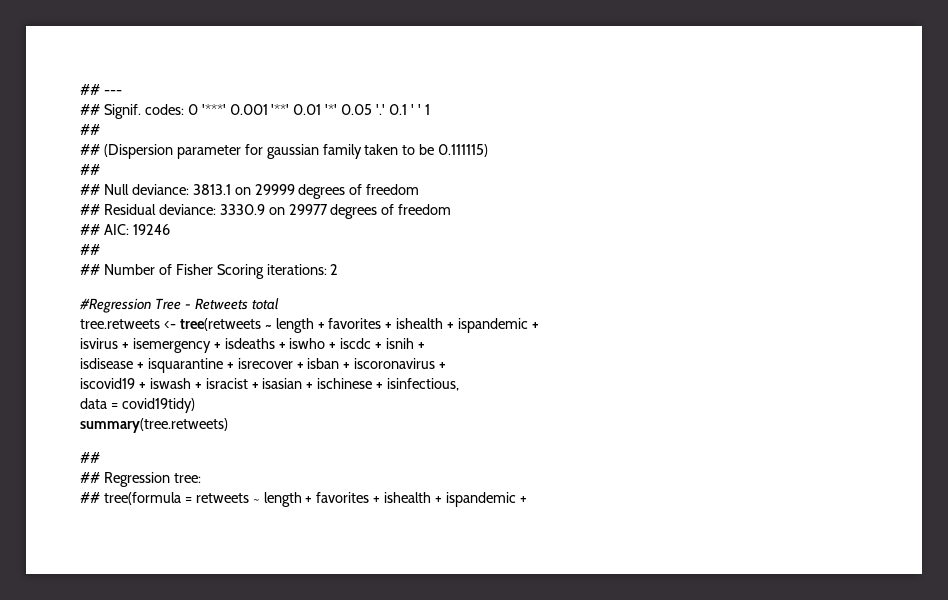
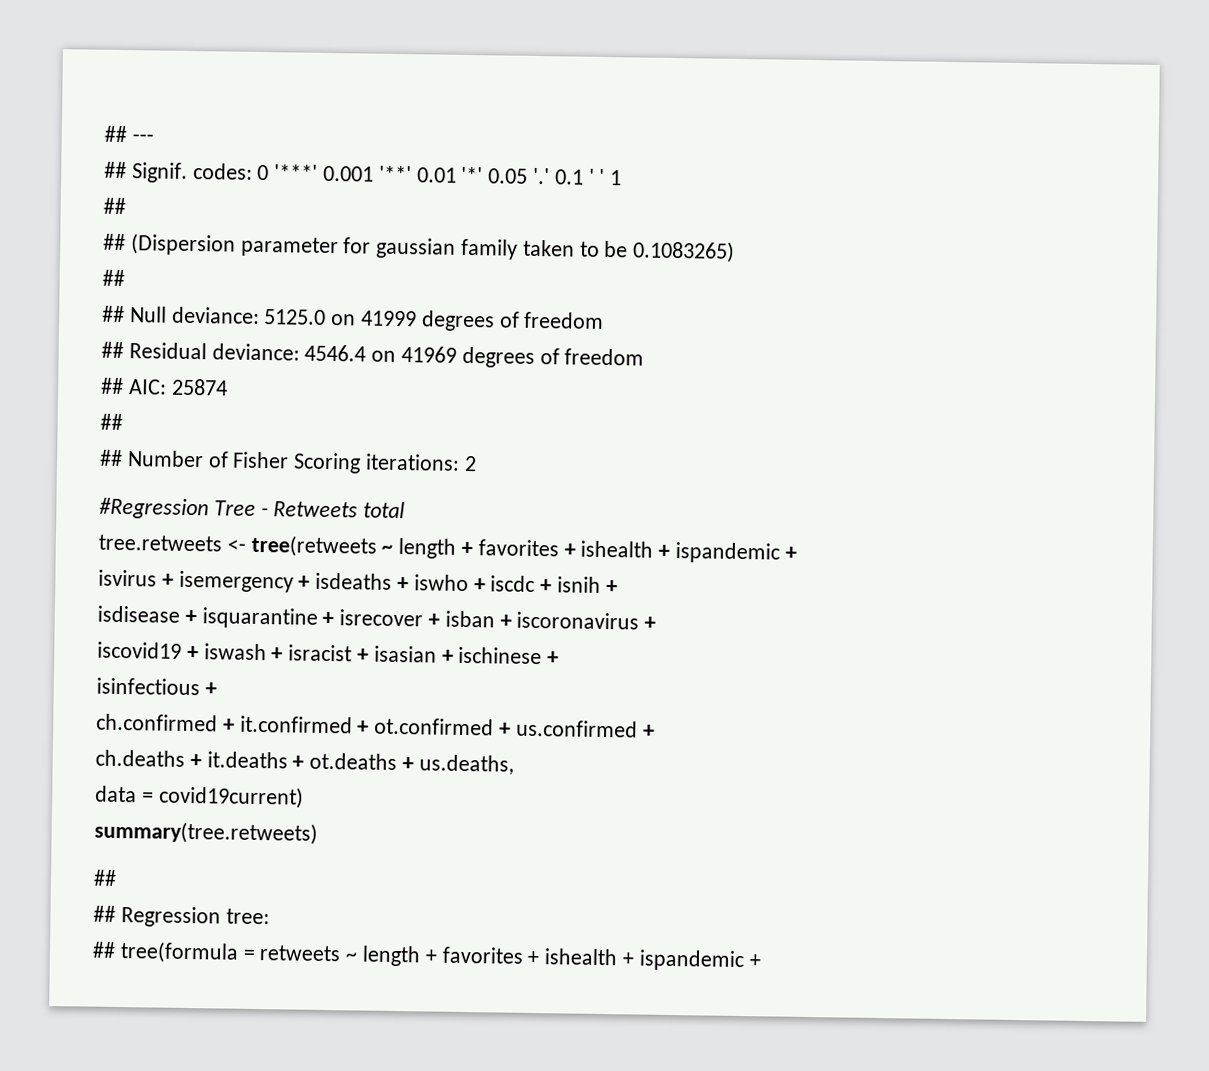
- ## (Dispersion parameter for gaussian family taken to be 0.111115)
+ ## (Dispersion parameter for gaussian family taken to be 0.1083265)
- ## Null deviance: 3813.1 on 29999 degrees of freedom
+ ## Null deviance: 5125.0 on 41999 degrees of freedom
- ## Residual deviance: 3330.9 on 29977 degrees of freedom
+ ## Residual deviance: 4546.4 on 41969 degrees of freedom
- ## AIC: 19246
+ ## AIC: 25874
- iscovid19 + iswash + isracist + isasian + ischinese + isinfectious,
+ iscovid19 + iswash + isracist + isasian + ischinese +
+ isinfectious +
+ ch.confirmed + it.confirmed + ot.confirmed + us.confirmed +
+ ch.deaths + it.deaths + ot.deaths + us.deaths,
- data = covid19tidy)
+ data = covid19current)

